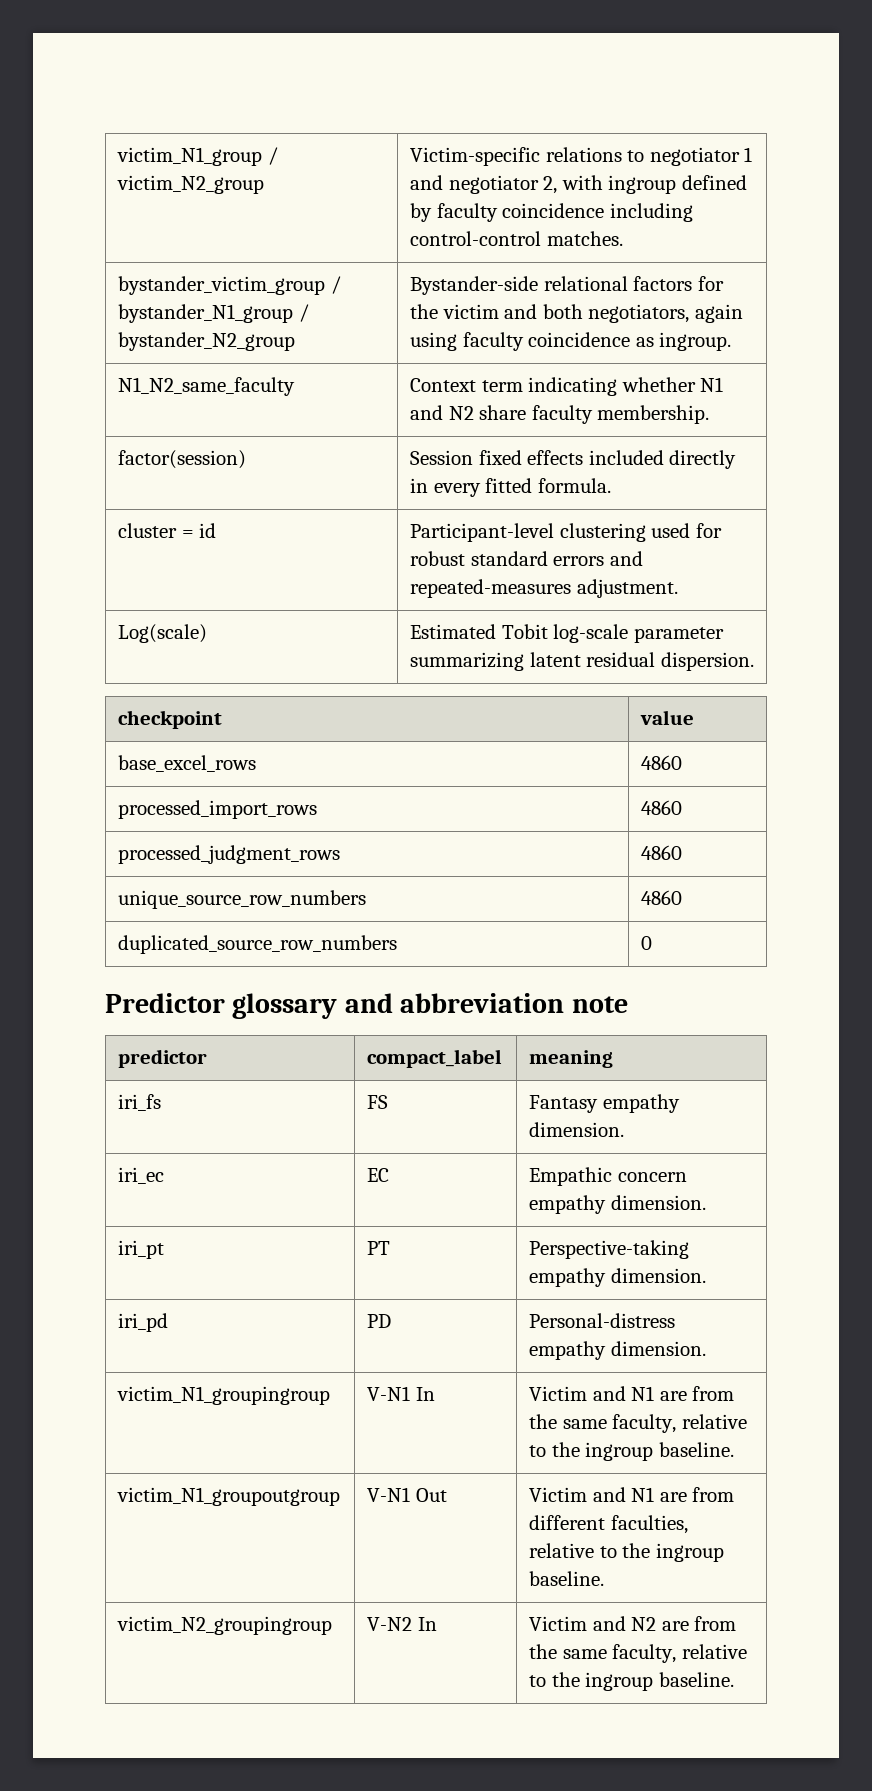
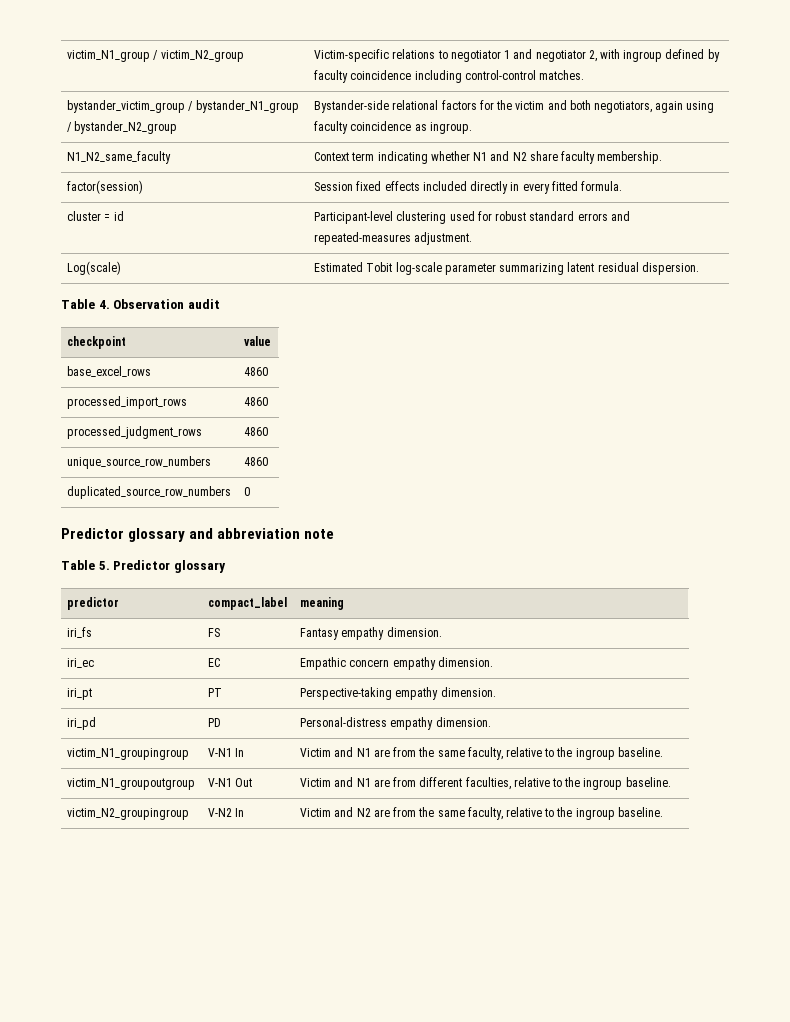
+ Table 4. Observation audit
+ Table 5. Predictor glossary

